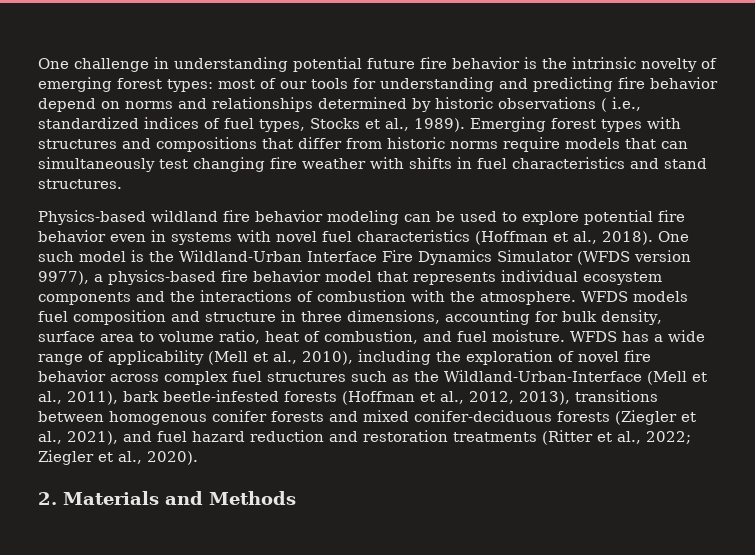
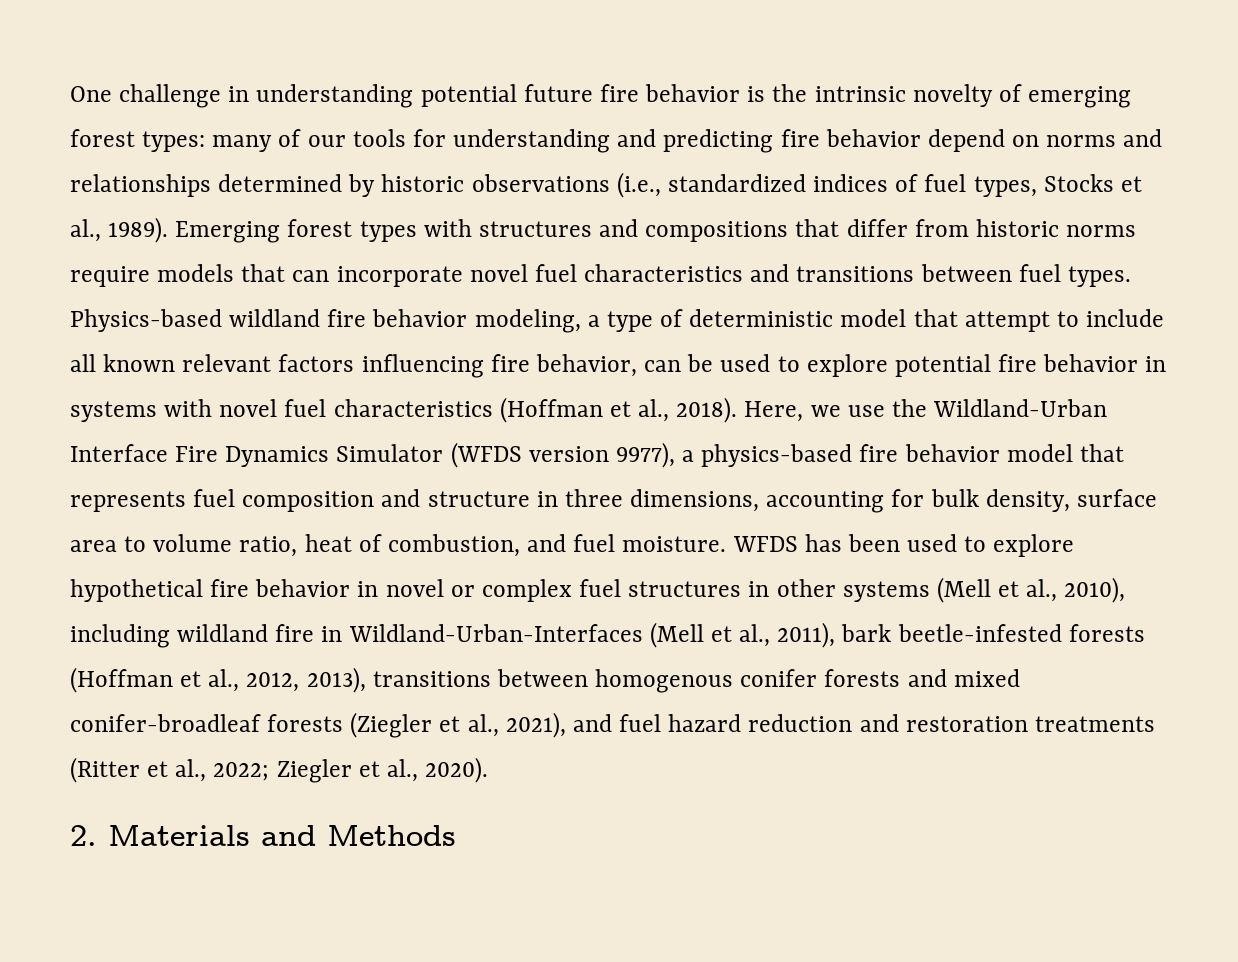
- One challenge in understanding potential future fire behavior is the intrinsic novelty of emerging forest types: most of our tools for understanding and predicting fire behavior depend on norms and relationships determined by historic observations ( i.e., standardized indices of fuel types, Stocks et al., 1989).
+ One challenge in understanding potential future fire behavior is the intrinsic novelty of emerging forest types: many of our tools for understanding and predicting fire behavior depend on norms and relationships determined by historic observations (i.e., standardized indices of fuel types, Stocks et al., 1989).
- Emerging forest types with structures and compositions that differ from historic norms require models that can simultaneously test changing fire weather with shifts in fuel characteristics and stand structures.
- Physics-based wildland fire behavior modeling can be used to explore potential fire behavior even in systems with novel fuel characteristics (Hoffman et al., 2018).
+ Emerging forest types with structures and compositions that differ from historic norms require models that can incorporate novel fuel characteristics and transitions between fuel types. Physics-based wildland fire behavior modeling, a type of deterministic model that attempt to include all known relevant factors influencing fire behavior, can be used to explore potential fire behavior in systems with novel fuel characteristics (Hoffman et al., 2018).
- One such model is the Wildland-Urban Interface Fire Dynamics Simulator (WFDS version 9977), a physics-based fire behavior model that represents individual ecosystem components and the interactions of combustion with the atmosphere. WFDS models fuel composition and structure in three dimensions, accounting for bulk density, surface area to volume ratio, heat of combustion, and fuel moisture.
+ Here, we use the Wildland-Urban Interface Fire Dynamics Simulator (WFDS version 9977), a physics-based fire behavior model that represents fuel composition and structure in three dimensions, accounting for bulk density, surface area to volume ratio, heat of combustion, and fuel moisture.
- WFDS has a wide range of applicability (Mell et al., 2010), including the exploration of novel fire behavior across complex fuel structures such as the Wildland-Urban-Interface (Mell et al., 2011), bark beetle-infested forests (Hoffman et al., 2012, 2013), transitions between homogenous conifer forests and mixed conifer-deciduous forests (Ziegler et al., 2021), and fuel hazard reduction and restoration treatments (Ritter et al., 2022; Ziegler et al., 2020).
+ WFDS has been used to explore hypothetical fire behavior in novel or complex fuel structures in other systems (Mell et al., 2010), including wildland fire in Wildland-Urban-Interfaces (Mell et al., 2011), bark beetle-infested forests (Hoffman et al., 2012, 2013), transitions between homogenous conifer forests and mixed conifer-broadleaf forests (Ziegler et al., 2021), and fuel hazard reduction and restoration treatments (Ritter et al., 2022; Ziegler et al., 2020).

